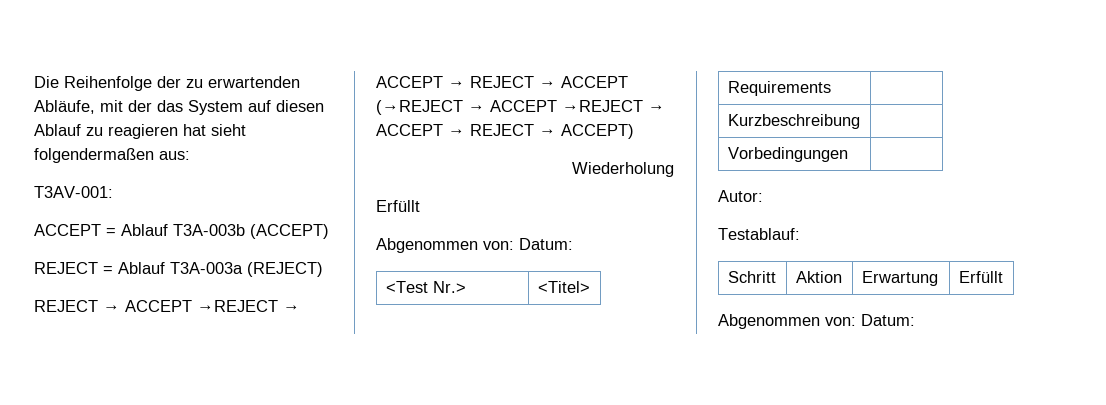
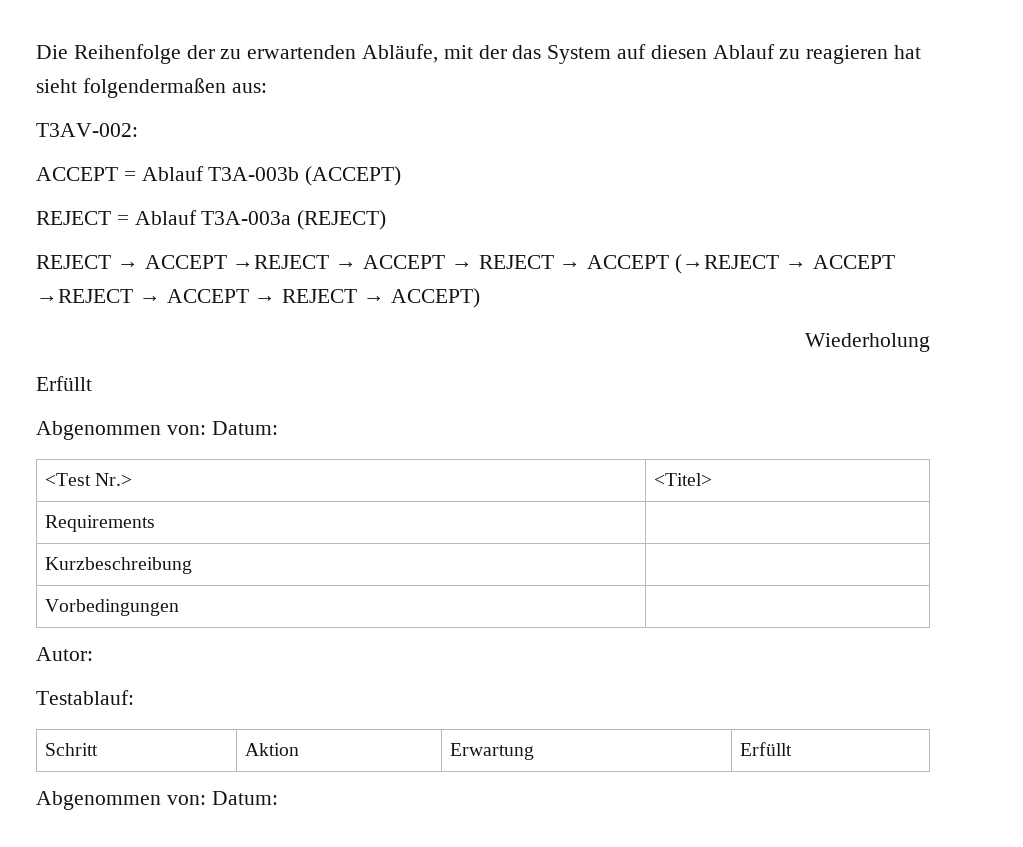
- T3AV-001:
+ T3AV-002:

